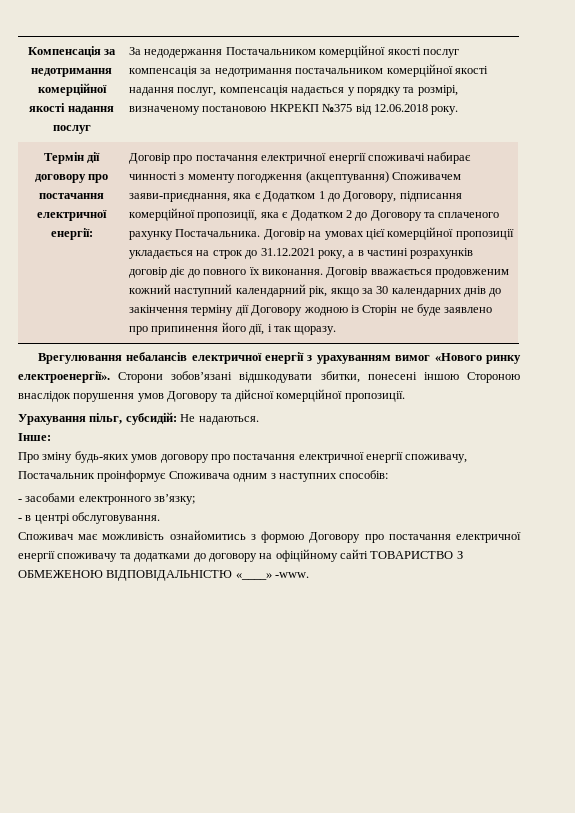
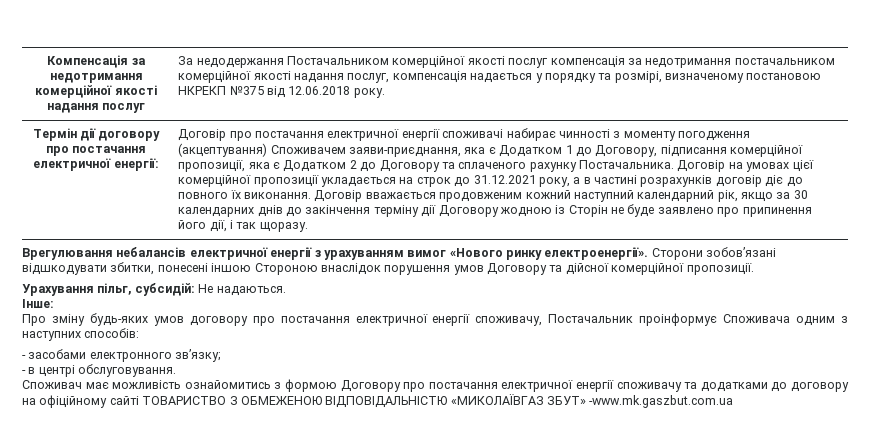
- Споживач має можливість ознайомитись з формою Договору про постачання електричної енергії споживачу та додатками до договору на офіційному сайті ТОВАРИСТВО З ОБМЕЖЕНОЮ ВІДПОВІДАЛЬНІСТЮ «____» -www.
+ Споживач має можливість ознайомитись з формою Договору про постачання електричної енергії споживачу та додатками до договору на офіційному сайті ТОВАРИСТВО З ОБМЕЖЕНОЮ ВІДПОВІДАЛЬНІСТЮ «МИКОЛАЇВГАЗ ЗБУТ» -www.mk.gaszbut.com.ua

